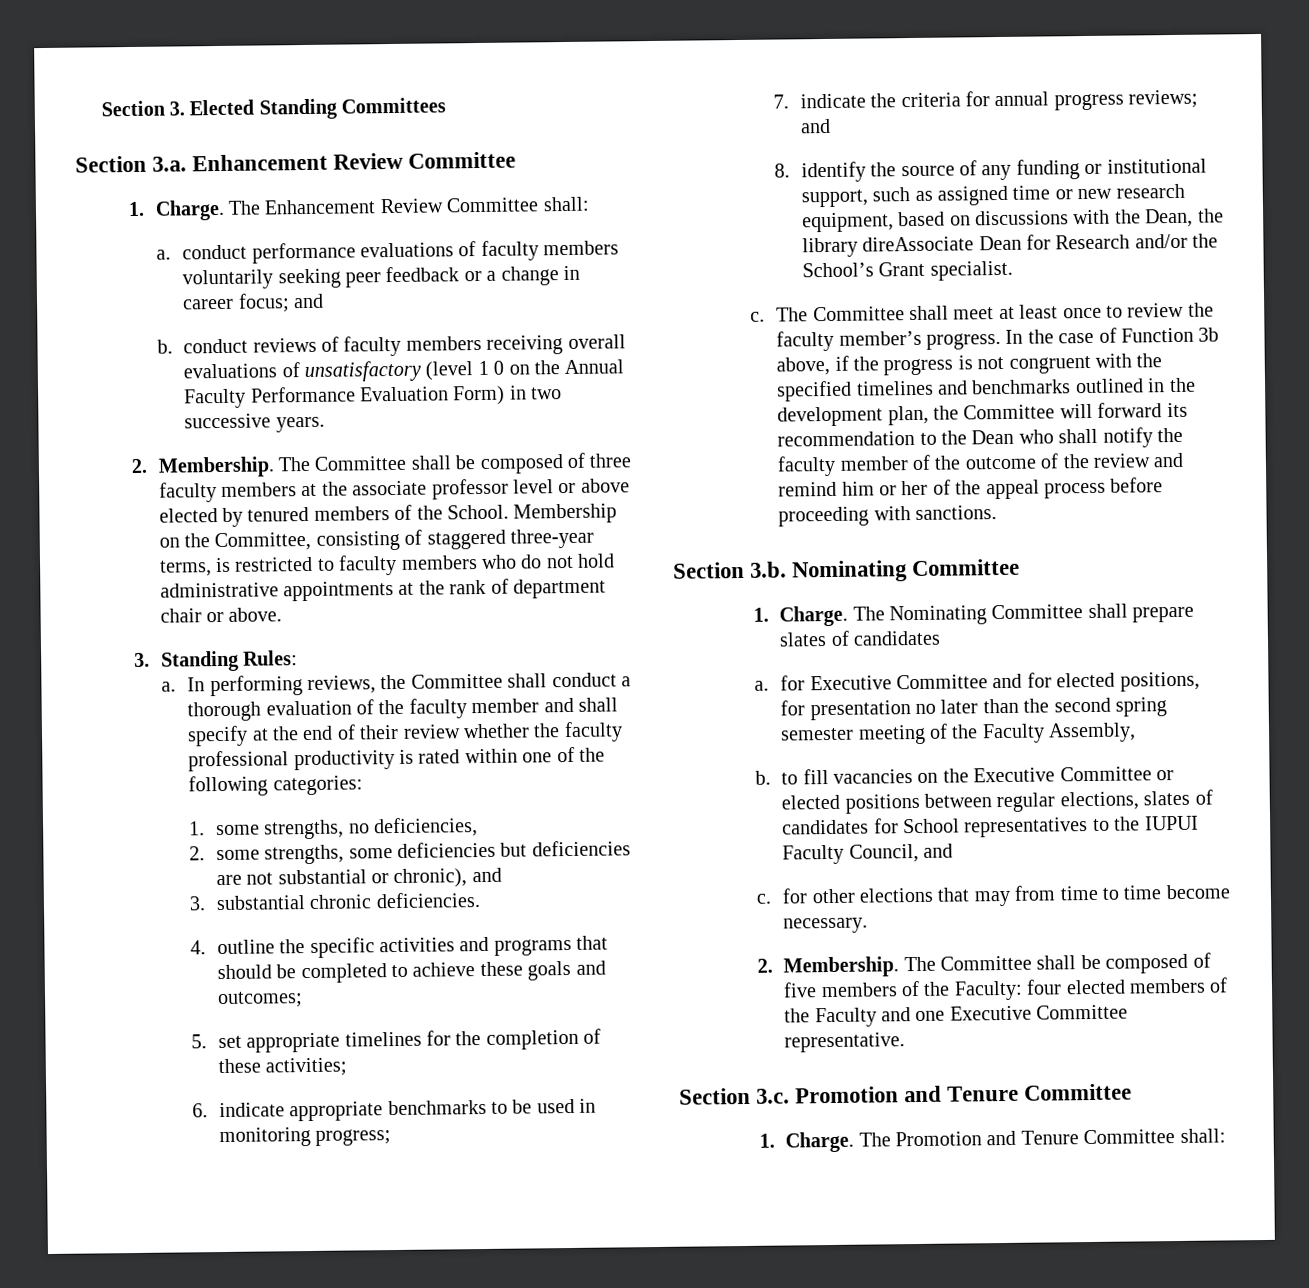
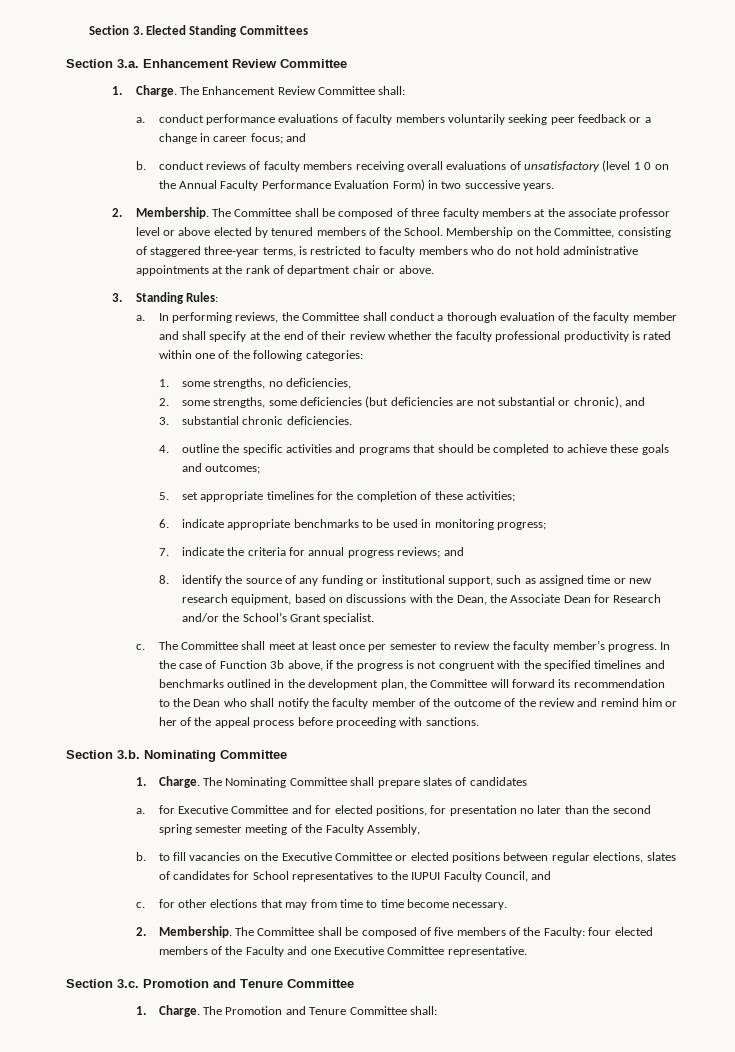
- 2. some strengths, some deficiencies but deficiencies are not substantial or chronic), and
+ 2. some strengths, some deficiencies (but deficiencies are not substantial or chronic), and
- 8. identify the source of any funding or institutional support, such as assigned time or new research equipment, based on discussions with the Dean, the library direAssociate Dean for Research and/or the School’s Grant specialist.
+ 8. identify the source of any funding or institutional support, such as assigned time or new research equipment, based on discussions with the Dean, the Associate Dean for Research and/or the School’s Grant specialist.
- The Committee shall meet at least once to review the faculty member’s progress.
+ The Committee shall meet at least once per semester to review the faculty member’s progress.

